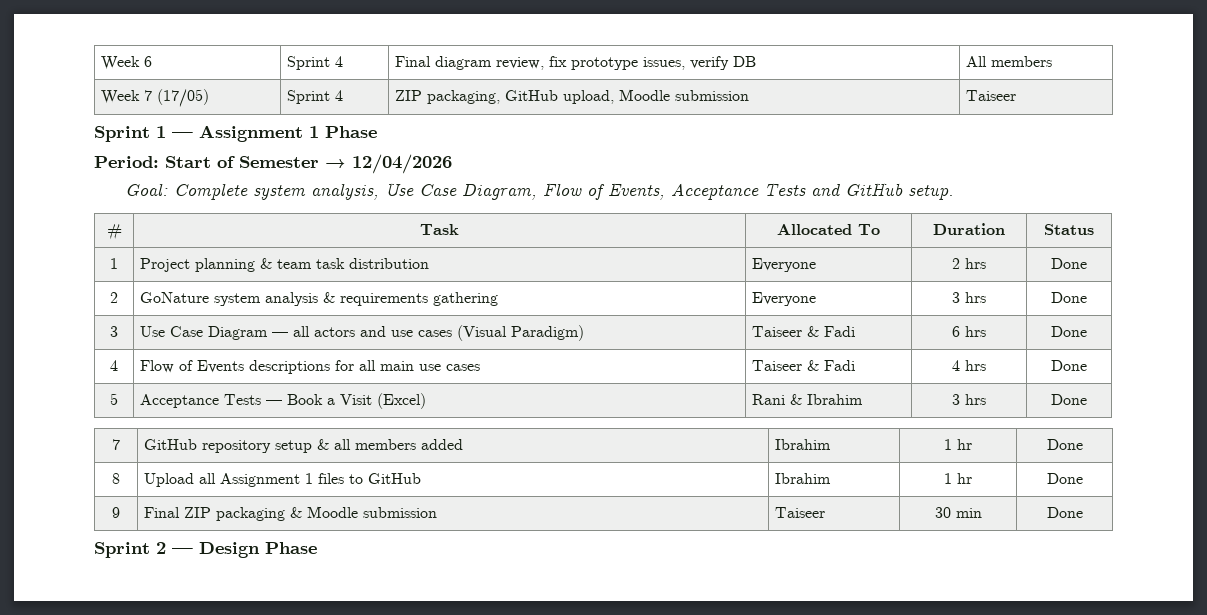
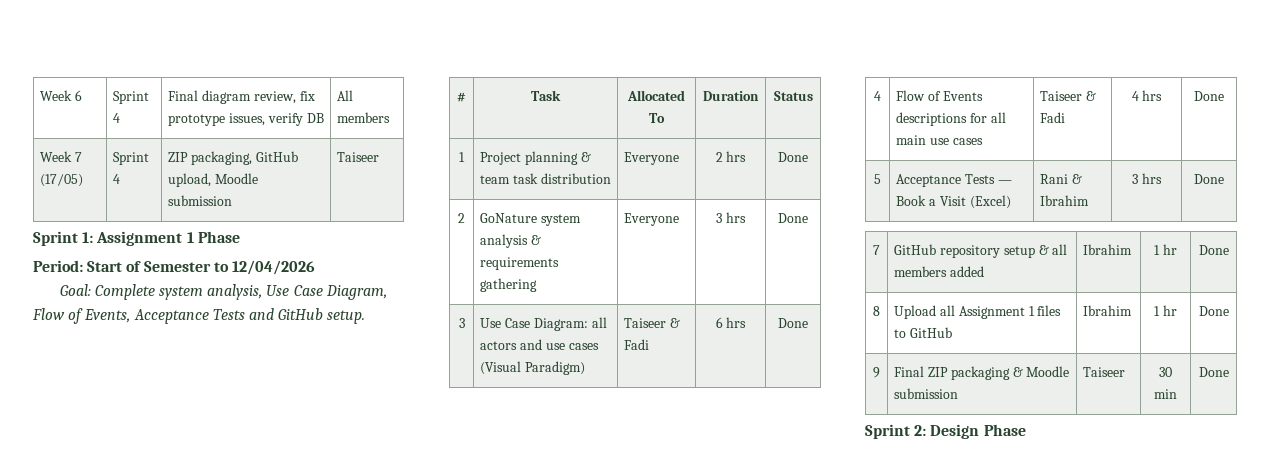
- Sprint 1 — Assignment 1 Phase
+ Sprint 1: Assignment 1 Phase
- Period: Start of Semester → 12/04/2026
+ Period: Start of Semester to 12/04/2026
- 3 | Use Case Diagram — all actors and use cases (Visual Paradigm) | Taiseer & Fadi | 6 hrs | Done
+ 3 | Use Case Diagram: all actors and use cases (Visual Paradigm) | Taiseer & Fadi | 6 hrs | Done
- Sprint 2 — Design Phase
+ Sprint 2: Design Phase

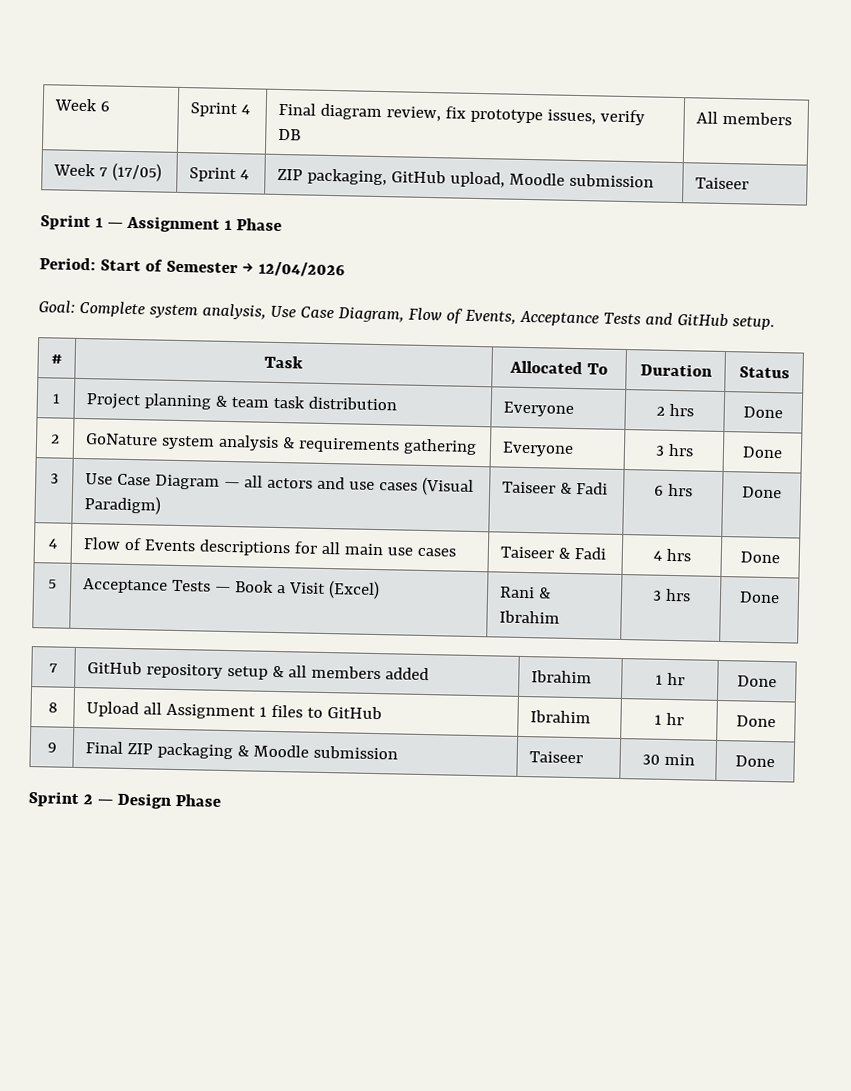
- Sprint 1: Assignment 1 Phase
+ Sprint 1 — Assignment 1 Phase
- Period: Start of Semester to 12/04/2026
+ Period: Start of Semester → 12/04/2026
- 3 | Use Case Diagram: all actors and use cases (Visual Paradigm) | Taiseer & Fadi | 6 hrs | Done
+ 3 | Use Case Diagram — all actors and use cases (Visual Paradigm) | Taiseer & Fadi | 6 hrs | Done
- Sprint 2: Design Phase
+ Sprint 2 — Design Phase

